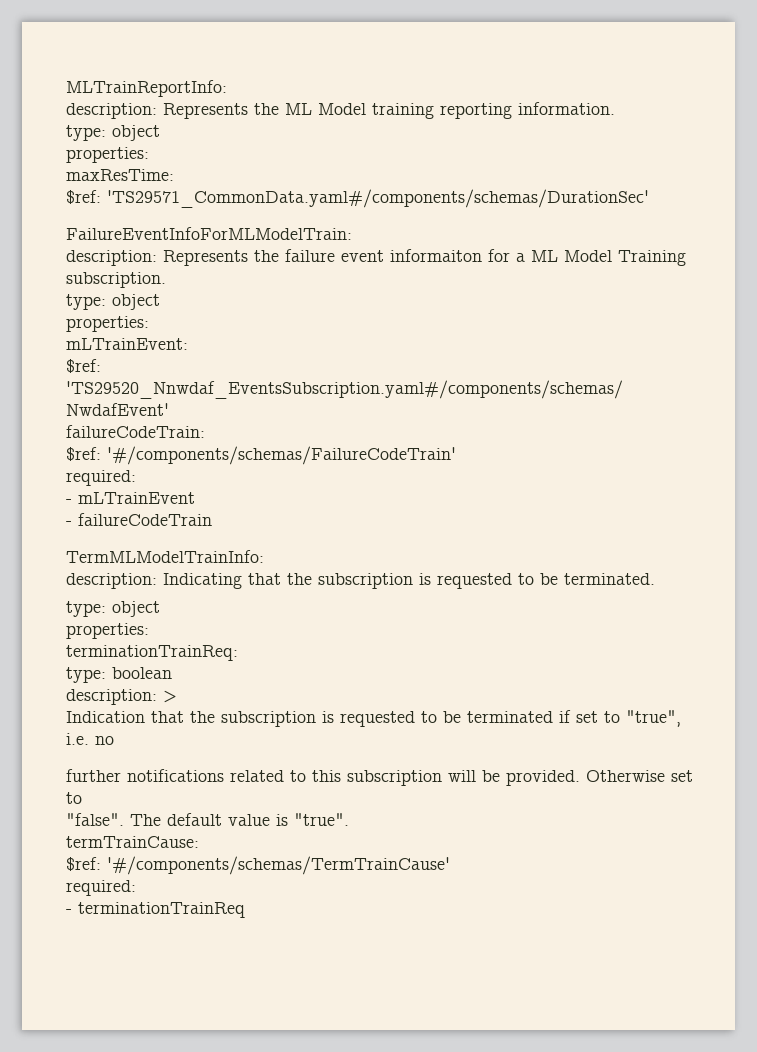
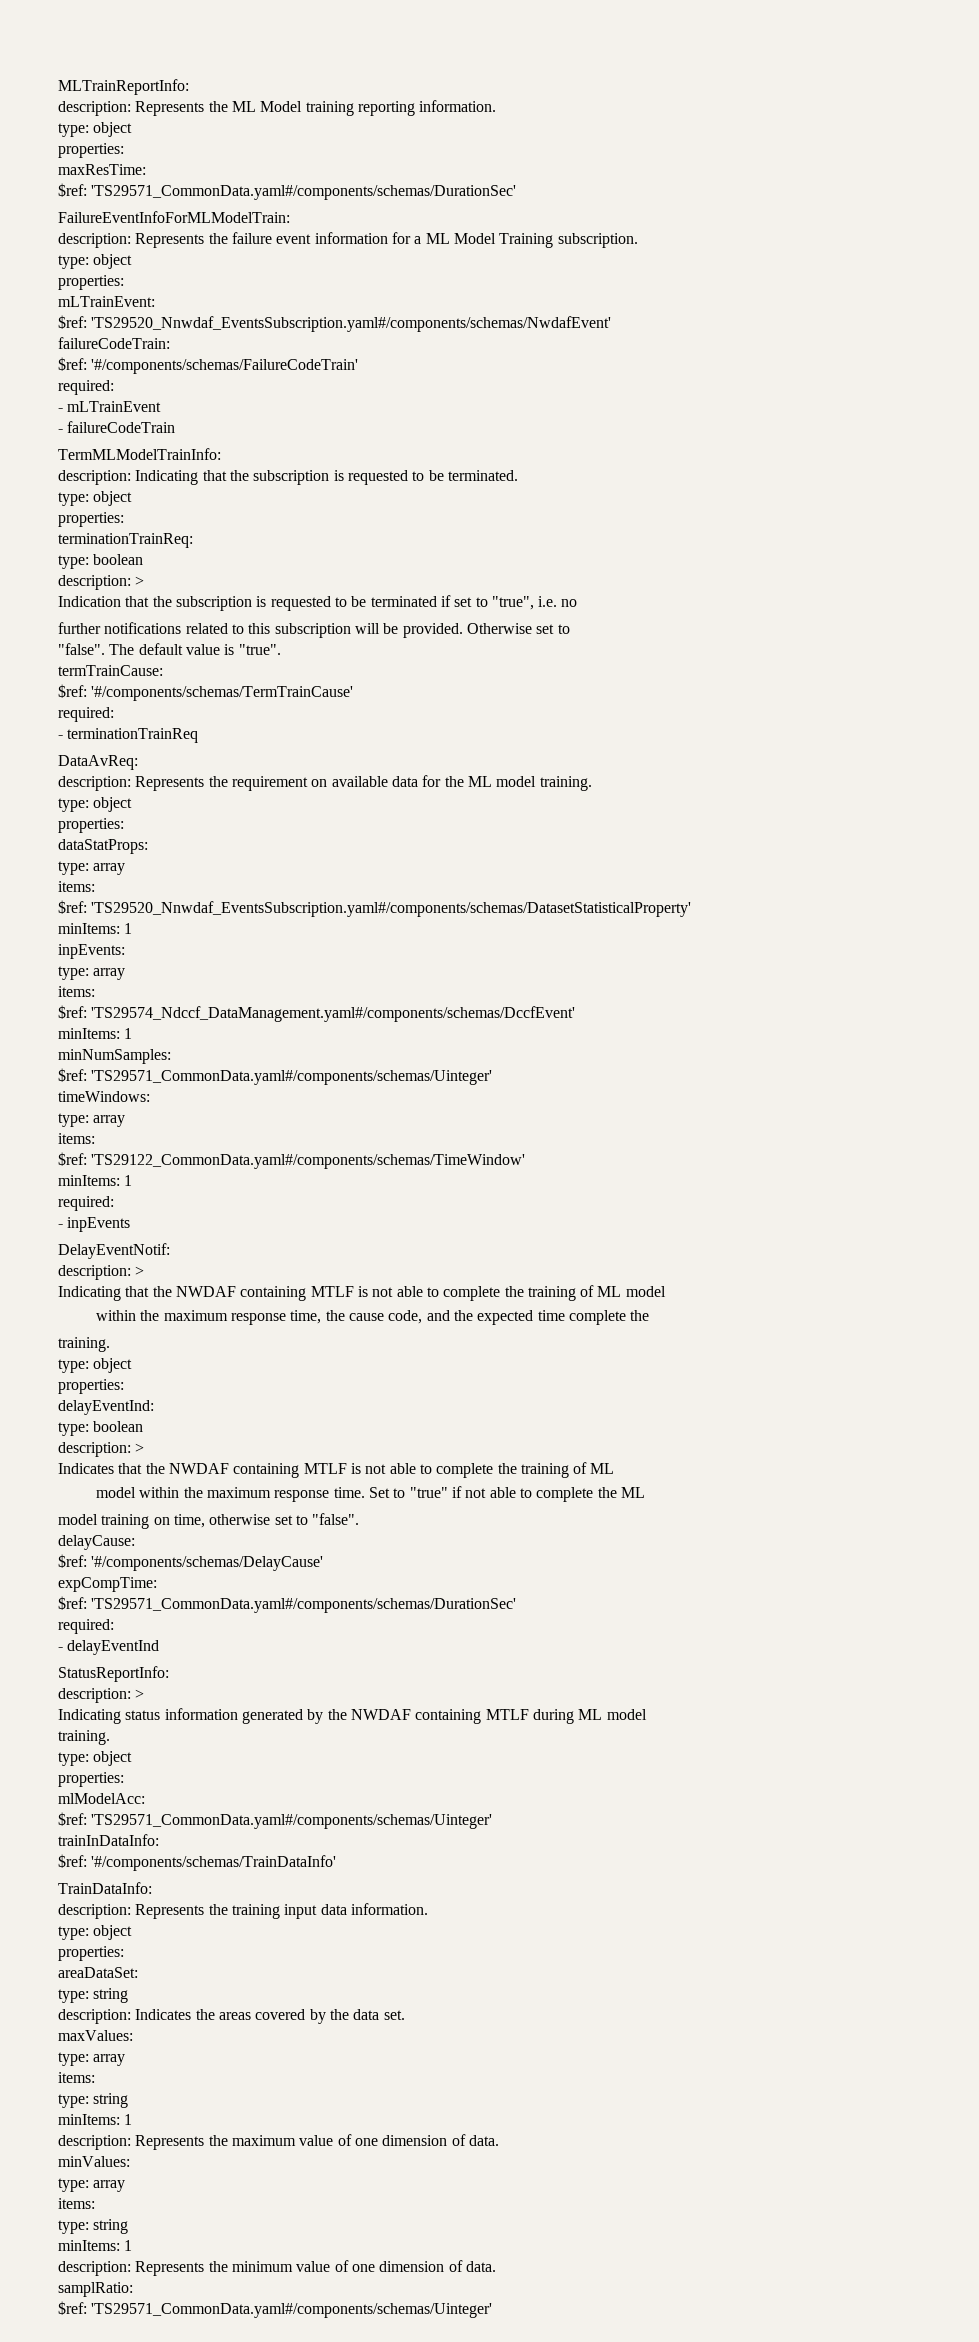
- description: Represents the failure event informaiton for a ML Model Training subscription.
+ description: Represents the failure event information for a ML Model Training subscription.
+ DataAvReq:
+ description: Represents the requirement on available data for the ML model training.
+ type: object
+ properties:
+ dataStatProps:
+ type: array
+ items:
+ $ref: 'TS29520_Nnwdaf_EventsSubscription.yaml#/components/schemas/DatasetStatisticalProperty'
+ minItems: 1
+ inpEvents:
+ type: array
+ items:
+ $ref: 'TS29574_Ndccf_DataManagement.yaml#/components/schemas/DccfEvent'
+ minItems: 1
+ minNumSamples:
+ $ref: 'TS29571_CommonData.yaml#/components/schemas/Uinteger'
+ timeWindows:
+ type: array
+ items:
+ $ref: 'TS29122_CommonData.yaml#/components/schemas/TimeWindow'
+ minItems: 1
+ required:
+ - inpEvents
+ DelayEventNotif:
+ description: >
+ Indicating that the NWDAF containing MTLF is not able to complete the training of ML model
+ within the maximum response time, the cause code, and the expected time complete the
+ training.
+ type: object
+ properties:
+ delayEventInd:
+ type: boolean
+ description: >
+ Indicates that the NWDAF containing MTLF is not able to complete the training of ML
+ model within the maximum response time. Set to "true" if not able to complete the ML
+ model training on time, otherwise set to "false".
+ delayCause:
+ $ref: '#/components/schemas/DelayCause'
+ expCompTime:
+ $ref: 'TS29571_CommonData.yaml#/components/schemas/DurationSec'
+ required:
+ - delayEventInd
+ StatusReportInfo:
+ description: >
+ Indicating status information generated by the NWDAF containing MTLF during ML model
+ training.
+ type: object
+ properties:
+ mlModelAcc:
+ $ref: 'TS29571_CommonData.yaml#/components/schemas/Uinteger'
+ trainInDataInfo:
+ $ref: '#/components/schemas/TrainDataInfo'
+ TrainDataInfo:
+ description: Represents the training input data information.
+ type: object
+ properties:
+ areaDataSet:
+ type: string
+ description: Indicates the areas covered by the data set.
+ maxValues:
+ type: array
+ items:
+ type: string
+ minItems: 1
+ description: Represents the maximum value of one dimension of data.
+ minValues:
+ type: array
+ items:
+ type: string
+ minItems: 1
+ description: Represents the minimum value of one dimension of data.
+ samplRatio:
+ $ref: 'TS29571_CommonData.yaml#/components/schemas/Uinteger'

